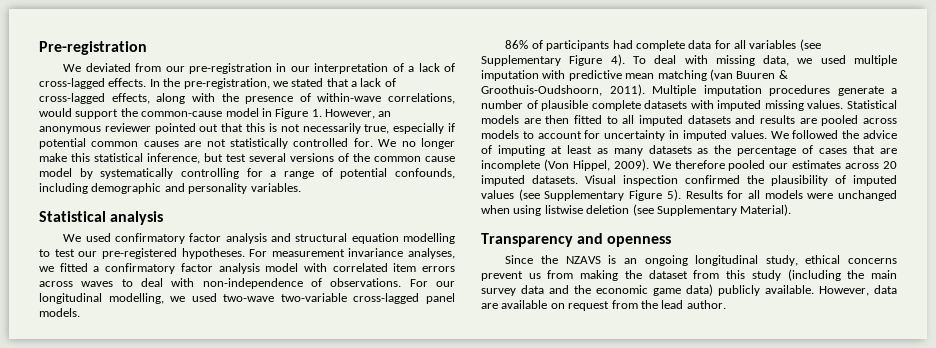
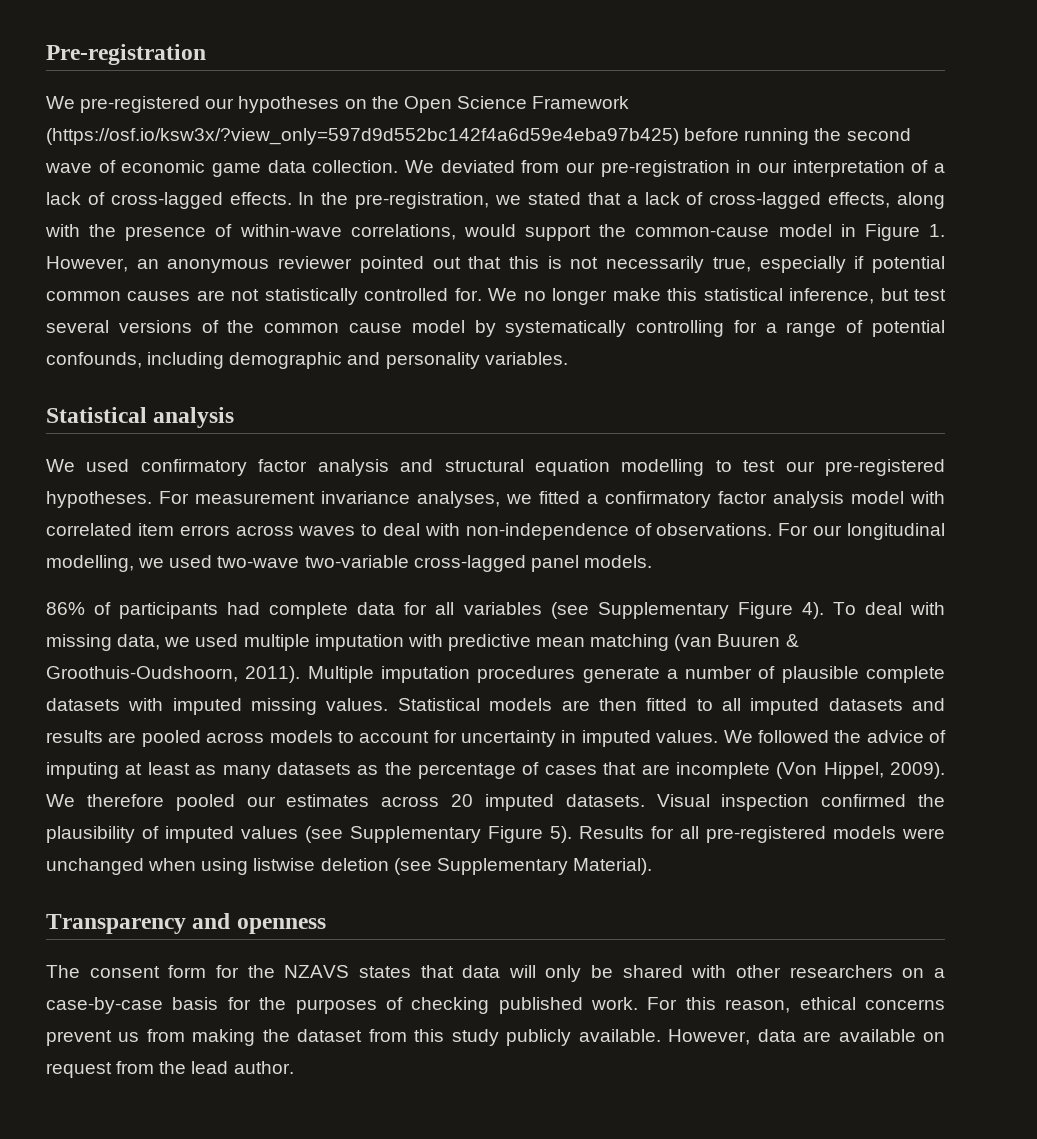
- We deviated from our pre-registration in our interpretation of a lack of cross-lagged effects.
+ We pre-registered our hypotheses on the Open Science Framework (https://osf.io/ksw3x/?view_only=597d9d552bc142f4a6d59e4eba97b425) before running the second wave of economic game data collection. We deviated from our pre-registration in our interpretation of a lack of cross-lagged effects.
- Results for all models were unchanged when using listwise deletion (see Supplementary Material).
+ Results for all pre-registered models were unchanged when using listwise deletion (see Supplementary Material).
- Since the NZAVS is an ongoing longitudinal study, ethical concerns prevent us from making the dataset from this study (including the main survey data and the economic game data) publicly available.
+ The consent form for the NZAVS states that data will only be shared with other researchers on a case-by-case basis for the purposes of checking published work. For this reason, ethical concerns prevent us from making the dataset from this study publicly available.

